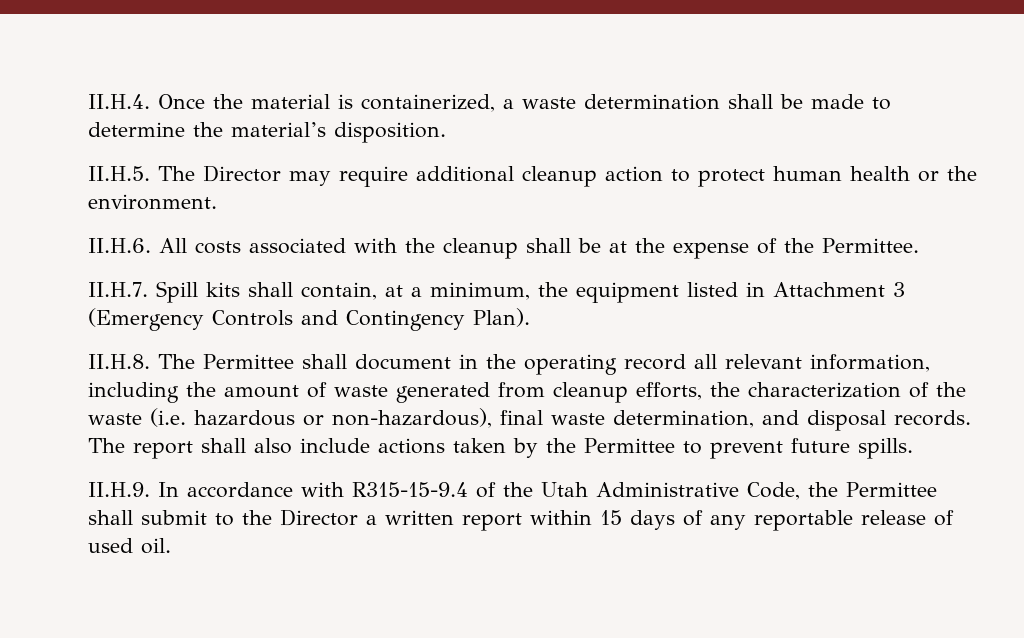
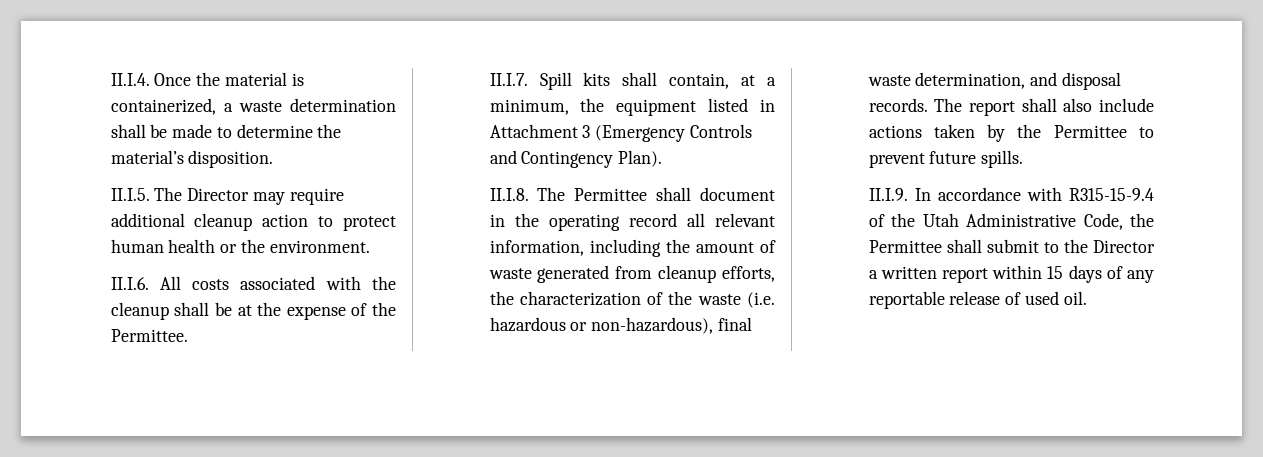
- II.H.4. Once the material is containerized, a waste determination shall be made to determine the material’s disposition.
+ II.I.4. Once the material is containerized, a waste determination shall be made to determine the material’s disposition.
- II.H.5. The Director may require additional cleanup action to protect human health or the environment.
+ II.I.5. The Director may require additional cleanup action to protect human health or the environment.
- II.H.6. All costs associated with the cleanup shall be at the expense of the Permittee.
+ II.I.6. All costs associated with the cleanup shall be at the expense of the Permittee.
- II.H.7. Spill kits shall contain, at a minimum, the equipment listed in Attachment 3 (Emergency Controls and Contingency Plan).
+ II.I.7. Spill kits shall contain, at a minimum, the equipment listed in Attachment 3 (Emergency Controls and Contingency Plan).
- II.H.8. The Permittee shall document in the operating record all relevant information, including the amount of waste generated from cleanup efforts, the characterization of the waste (i.e. hazardous or non-hazardous), final waste determination, and disposal records.
+ II.I.8. The Permittee shall document in the operating record all relevant information, including the amount of waste generated from cleanup efforts, the characterization of the waste (i.e. hazardous or non-hazardous), final waste determination, and disposal records.
- II.H.9. In accordance with R315-15-9.4 of the Utah Administrative Code, the Permittee shall submit to the Director a written report within 15 days of any reportable release of used oil.
+ II.I.9. In accordance with R315-15-9.4 of the Utah Administrative Code, the Permittee shall submit to the Director a written report within 15 days of any reportable release of used oil.

